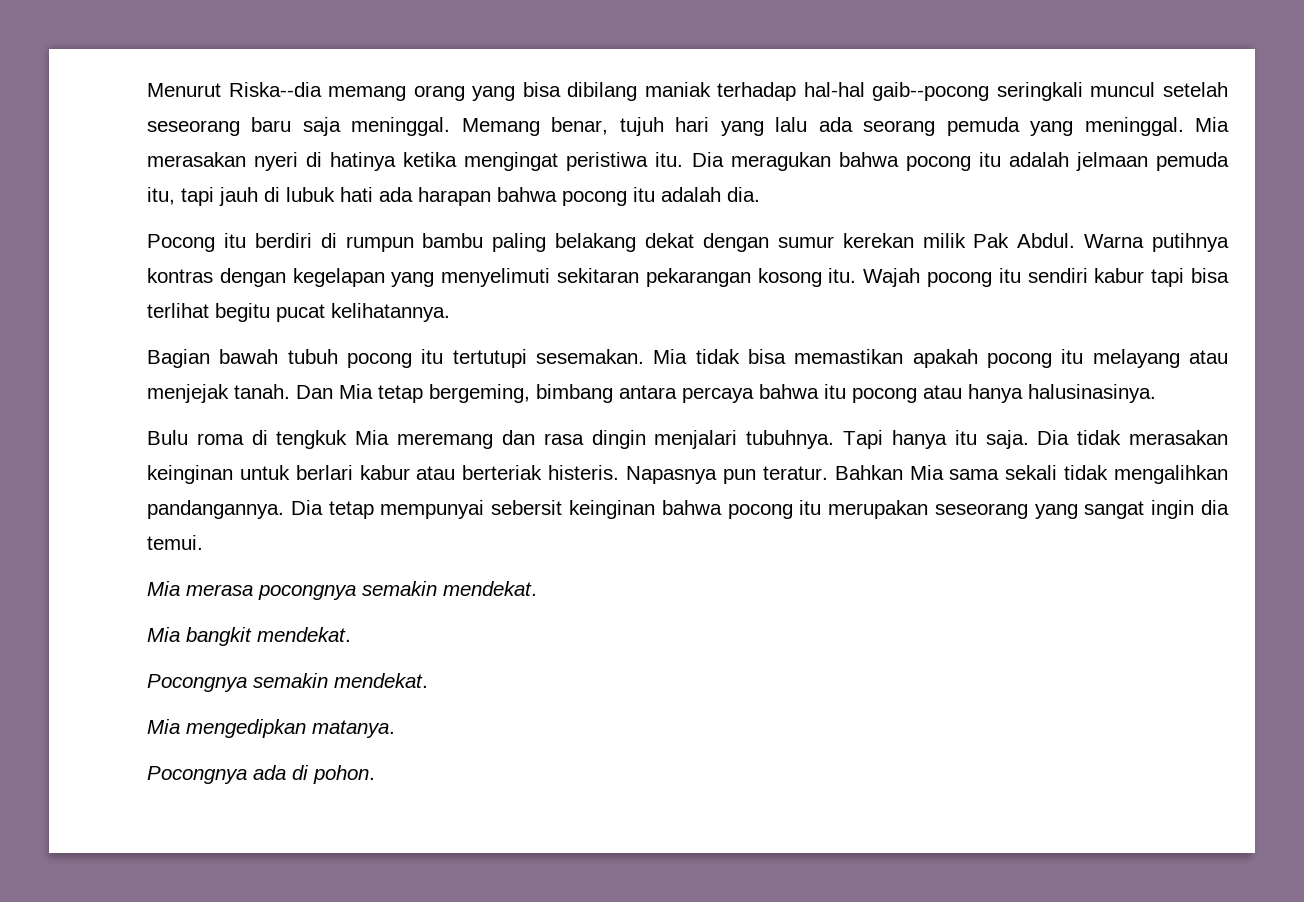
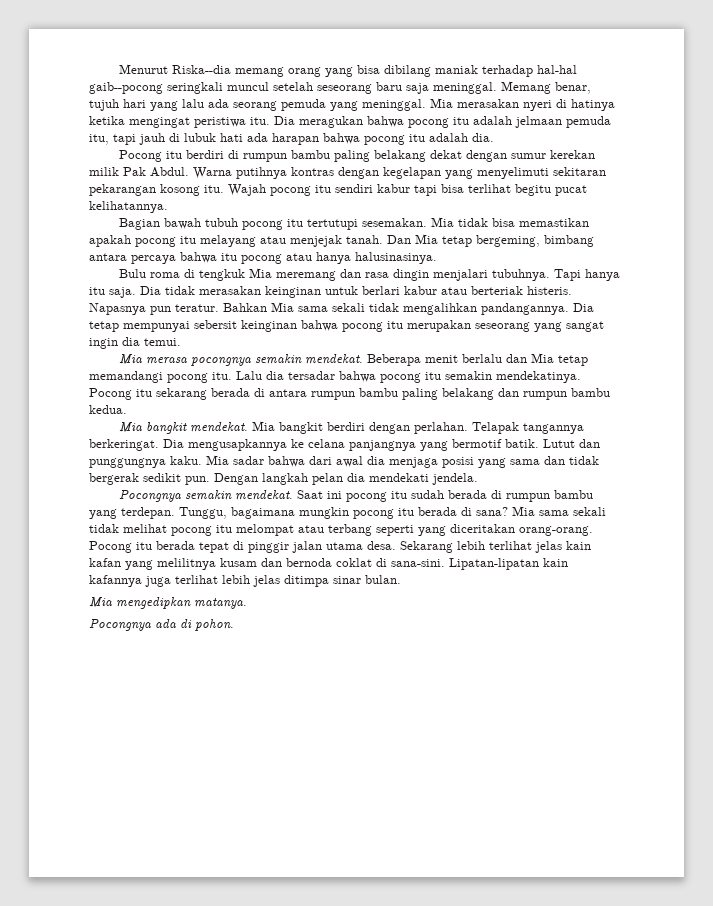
- Mia merasa pocongnya semakin mendekat.
- Mia bangkit mendekat.
- Pocongnya semakin mendekat.
+ Mia merasa pocongnya semakin mendekat. Beberapa menit berlalu dan Mia tetap memandangi pocong itu. Lalu dia tersadar bahwa pocong itu semakin mendekatinya. Pocong itu sekarang berada di antara rumpun bambu paling belakang dan rumpun bambu kedua.
+ Mia bangkit mendekat. Mia bangkit berdiri dengan perlahan. Telapak tangannya berkeringat. Dia mengusapkannya ke celana panjangnya yang bermotif batik. Lutut dan punggungnya kaku. Mia sadar bahwa dari awal dia menjaga posisi yang sama dan tidak bergerak sedikit pun. Dengan langkah pelan dia mendekati jendela.
+ Pocongnya semakin mendekat. Saat ini pocong itu sudah berada di rumpun bambu yang terdepan. Tunggu, bagaimana mungkin pocong itu berada di sana? Mia sama sekali tidak melihat pocong itu melompat atau terbang seperti yang diceritakan orang-orang. Pocong itu berada tepat di pinggir jalan utama desa. Sekarang lebih terlihat jelas kain kafan yang melilitnya kusam dan bernoda coklat di sana-sini. Lipatan-lipatan kain kafannya juga terlihat lebih jelas ditimpa sinar bulan.

